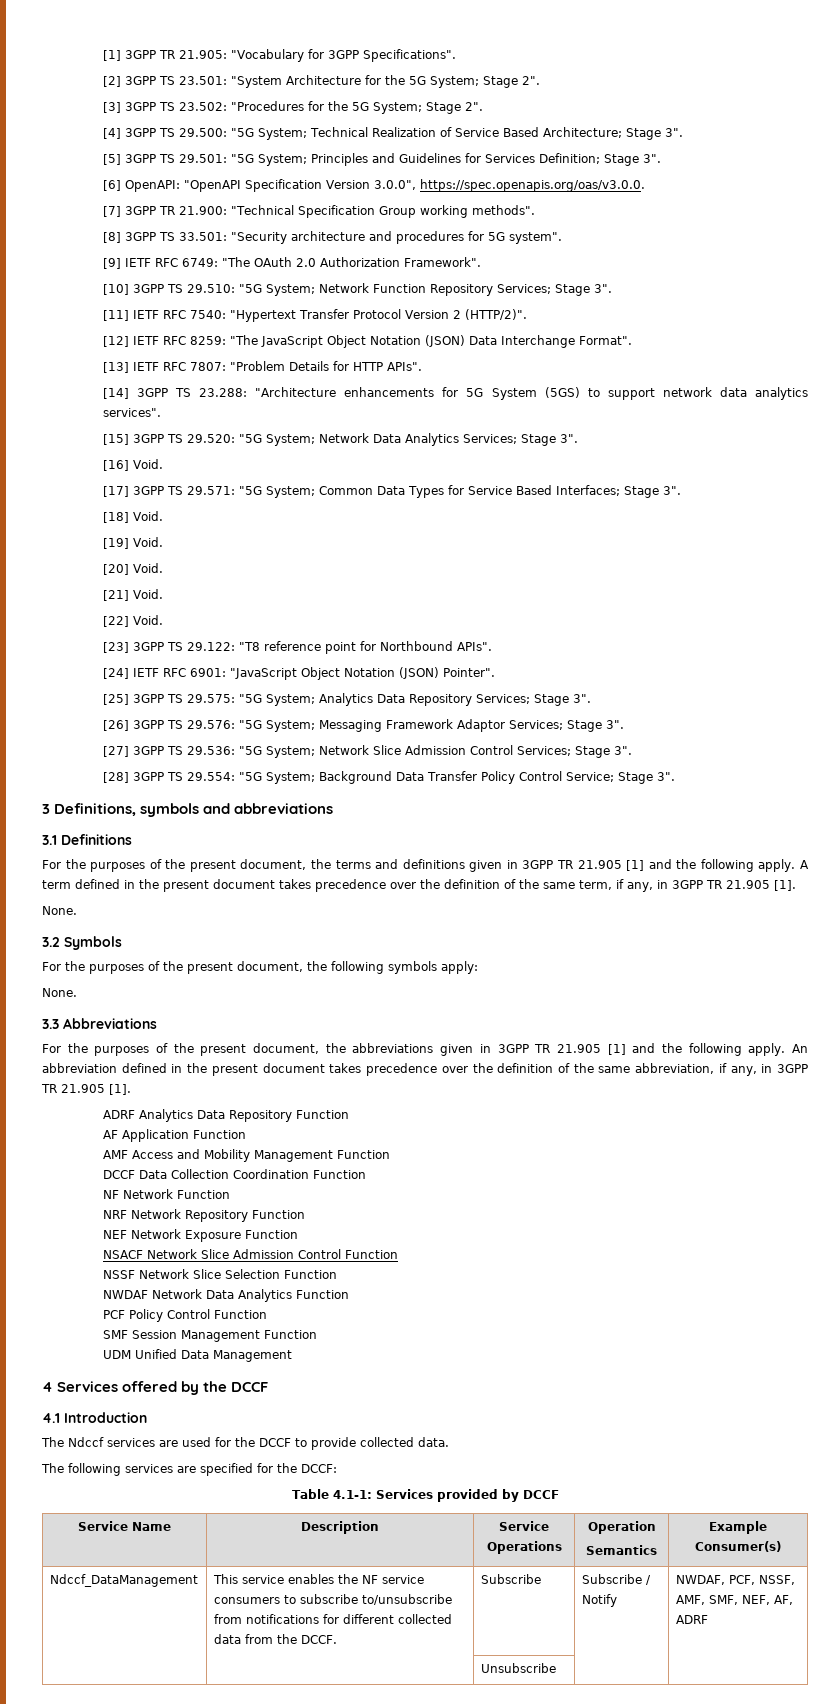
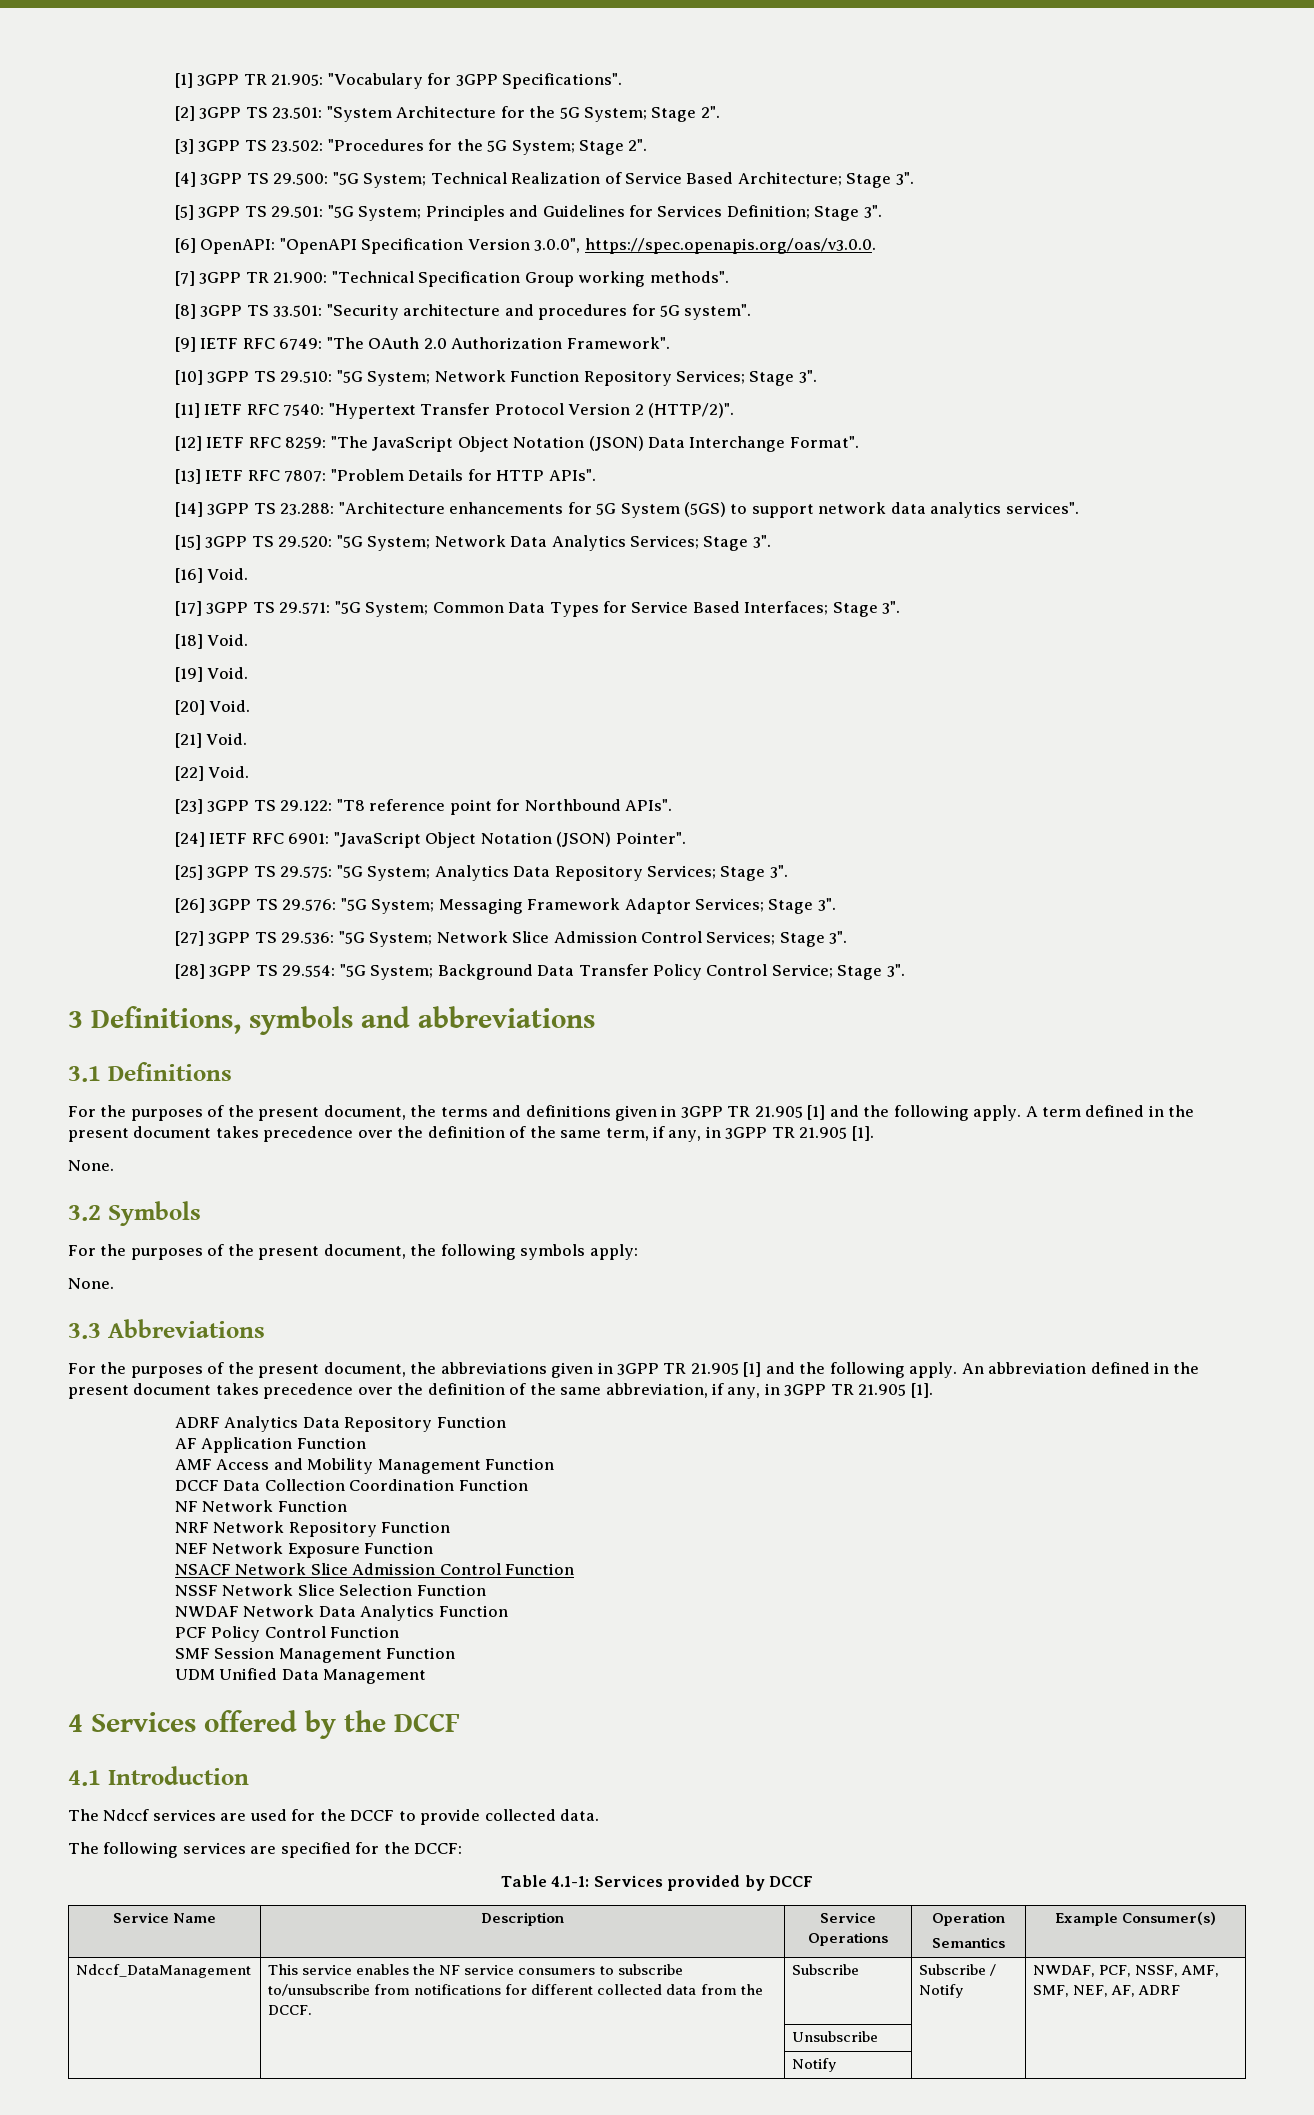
+ | | Notify | |

